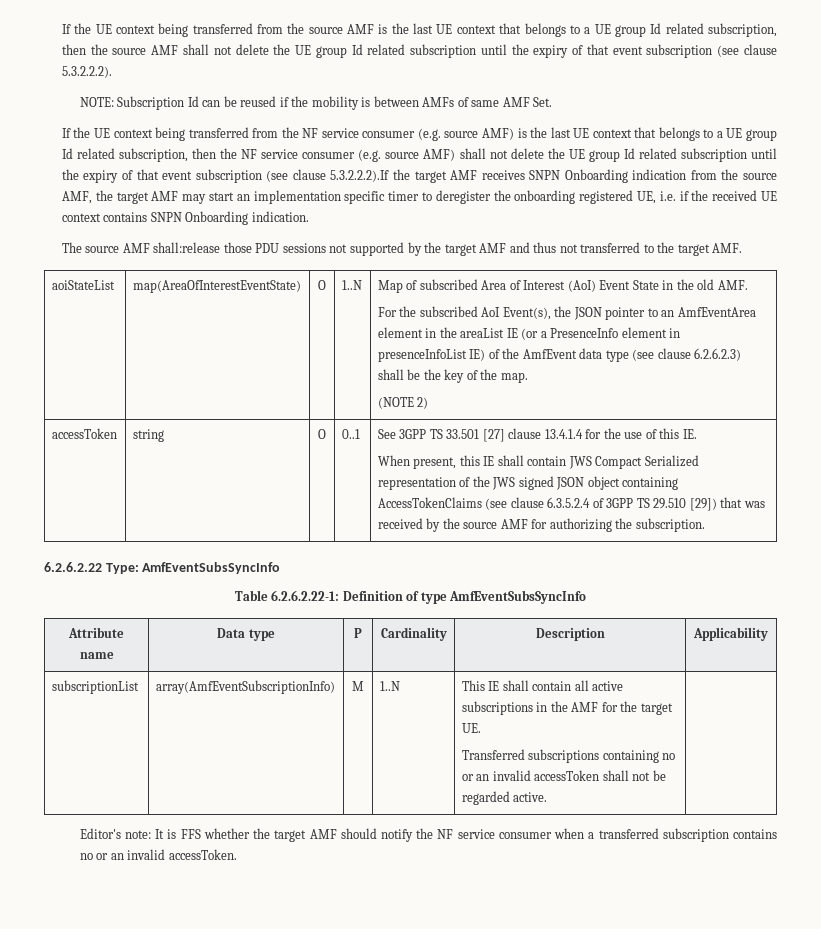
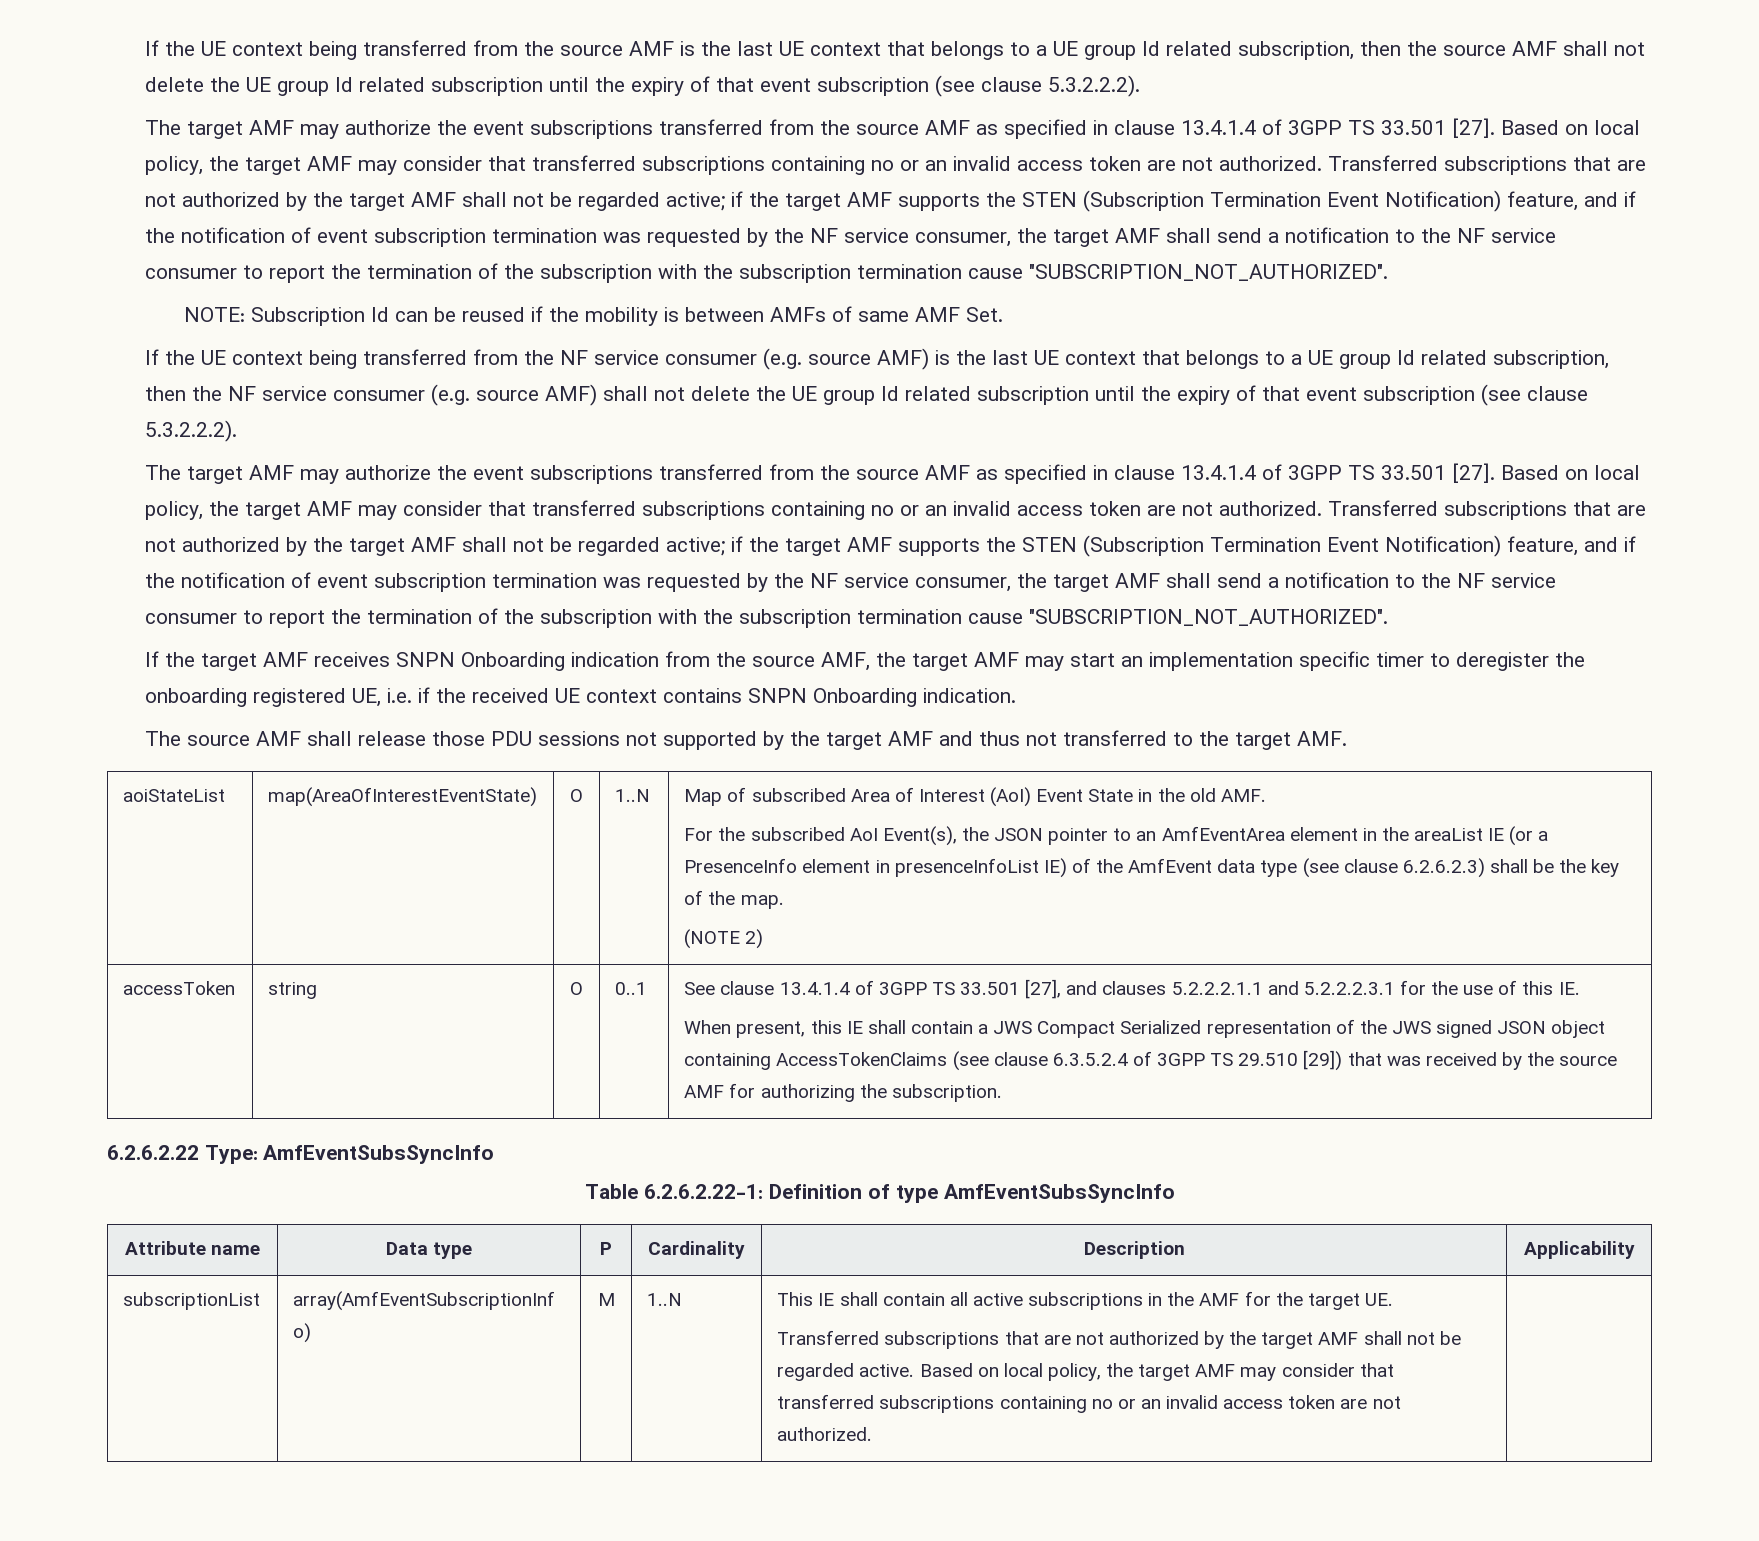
  If the UE context being transferred from the source AMF is the last UE context that belongs to a UE group Id related subscription, then the source AMF shall not delete the UE group Id related subscription until the expiry of that event subscription (see clause 5.3.2.2.2).
+ The target AMF may authorize the event subscriptions transferred from the source AMF as specified in clause 13.4.1.4 of 3GPP TS 33.501 [27]. Based on local policy, the target AMF may consider that transferred subscriptions containing no or an invalid access token are not authorized. Transferred subscriptions that are not authorized by the target AMF shall not be regarded active; if the target AMF supports the STEN (Subscription Termination Event Notification) feature, and if the notification of event subscription termination was requested by the NF service consumer, the target AMF shall send a notification to the NF service consumer to report the termination of the subscription with the subscription termination cause "SUBSCRIPTION_NOT_AUTHORIZED".
- If the UE context being transferred from the NF service consumer (e.g. source AMF) is the last UE context that belongs to a UE group Id related subscription, then the NF service consumer (e.g. source AMF) shall not delete the UE group Id related subscription until the expiry of that event subscription (see clause 5.3.2.2.2).If the target AMF receives SNPN Onboarding indication from the source AMF, the target AMF may start an implementation specific timer to deregister the onboarding registered UE, i.e. if the received UE context contains SNPN Onboarding indication.
+ If the UE context being transferred from the NF service consumer (e.g. source AMF) is the last UE context that belongs to a UE group Id related subscription, then the NF service consumer (e.g. source AMF) shall not delete the UE group Id related subscription until the expiry of that event subscription (see clause 5.3.2.2.2).
+ The target AMF may authorize the event subscriptions transferred from the source AMF as specified in clause 13.4.1.4 of 3GPP TS 33.501 [27]. Based on local policy, the target AMF may consider that transferred subscriptions containing no or an invalid access token are not authorized. Transferred subscriptions that are not authorized by the target AMF shall not be regarded active; if the target AMF supports the STEN (Subscription Termination Event Notification) feature, and if the notification of event subscription termination was requested by the NF service consumer, the target AMF shall send a notification to the NF service consumer to report the termination of the subscription with the subscription termination cause "SUBSCRIPTION_NOT_AUTHORIZED".
+ If the target AMF receives SNPN Onboarding indication from the source AMF, the target AMF may start an implementation specific timer to deregister the onboarding registered UE, i.e. if the received UE context contains SNPN Onboarding indication.
- The source AMF shall:release those PDU sessions not supported by the target AMF and thus not transferred to the target AMF.
+ The source AMF shall release those PDU sessions not supported by the target AMF and thus not transferred to the target AMF.
- See 3GPP TS 33.501 [27] clause 13.4.1.4 for the use of this IE.
+ See clause 13.4.1.4 of 3GPP TS 33.501 [27], and clauses 5.2.2.2.1.1 and 5.2.2.2.3.1 for the use of this IE.
- When present, this IE shall contain JWS Compact Serialized representation of the JWS signed JSON object containing AccessTokenClaims (see clause 6.3.5.2.4 of 3GPP TS 29.510 [29]) that was received by the source AMF for authorizing the subscription.
+ When present, this IE shall contain a JWS Compact Serialized representation of the JWS signed JSON object containing AccessTokenClaims (see clause 6.3.5.2.4 of 3GPP TS 29.510 [29]) that was received by the source AMF for authorizing the subscription.
- Transferred subscriptions containing no or an invalid accessToken shall not be regarded active. |
- Editor's note: It is FFS whether the target AMF should notify the NF service consumer when a transferred subscription contains no or an invalid accessToken.
+ Transferred subscriptions that are not authorized by the target AMF shall not be regarded active. Based on local policy, the target AMF may consider that transferred subscriptions containing no or an invalid access token are not authorized.

